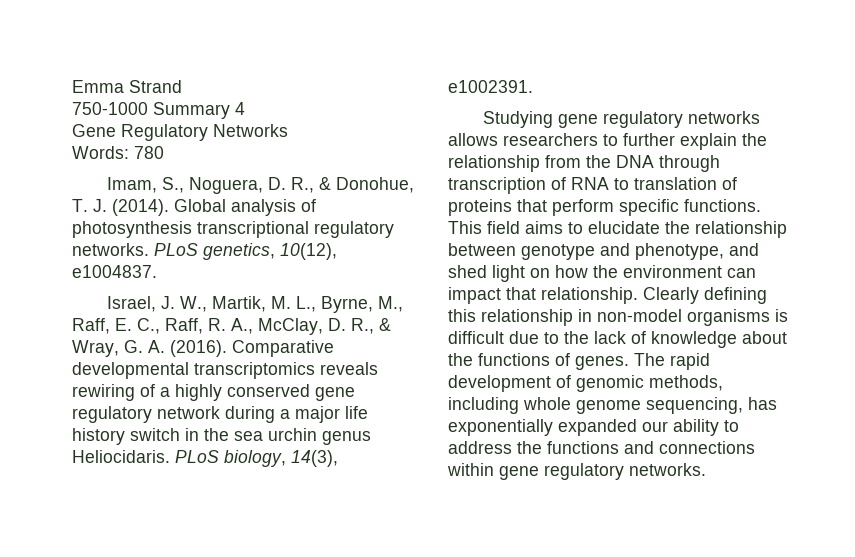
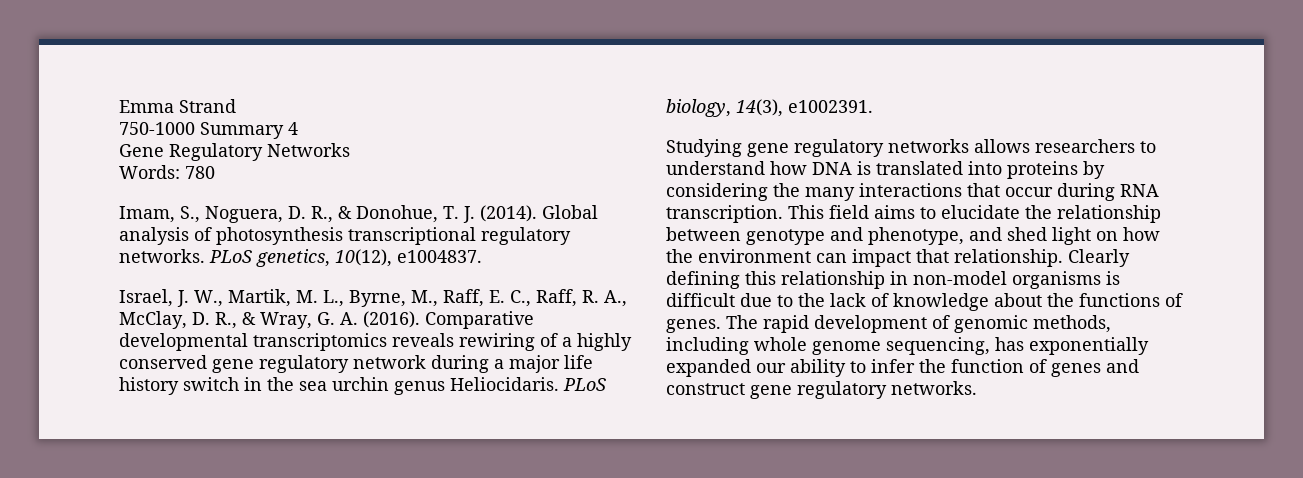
- Studying gene regulatory networks allows researchers to further explain the relationship from the DNA through transcription of RNA to translation of proteins that perform specific functions.
+ Studying gene regulatory networks allows researchers to understand how DNA is translated into proteins by considering the many interactions that occur during RNA transcription.
- The rapid development of genomic methods, including whole genome sequencing, has exponentially expanded our ability to address the functions and connections within gene regulatory networks.
+ The rapid development of genomic methods, including whole genome sequencing, has exponentially expanded our ability to infer the function of genes and construct gene regulatory networks.

